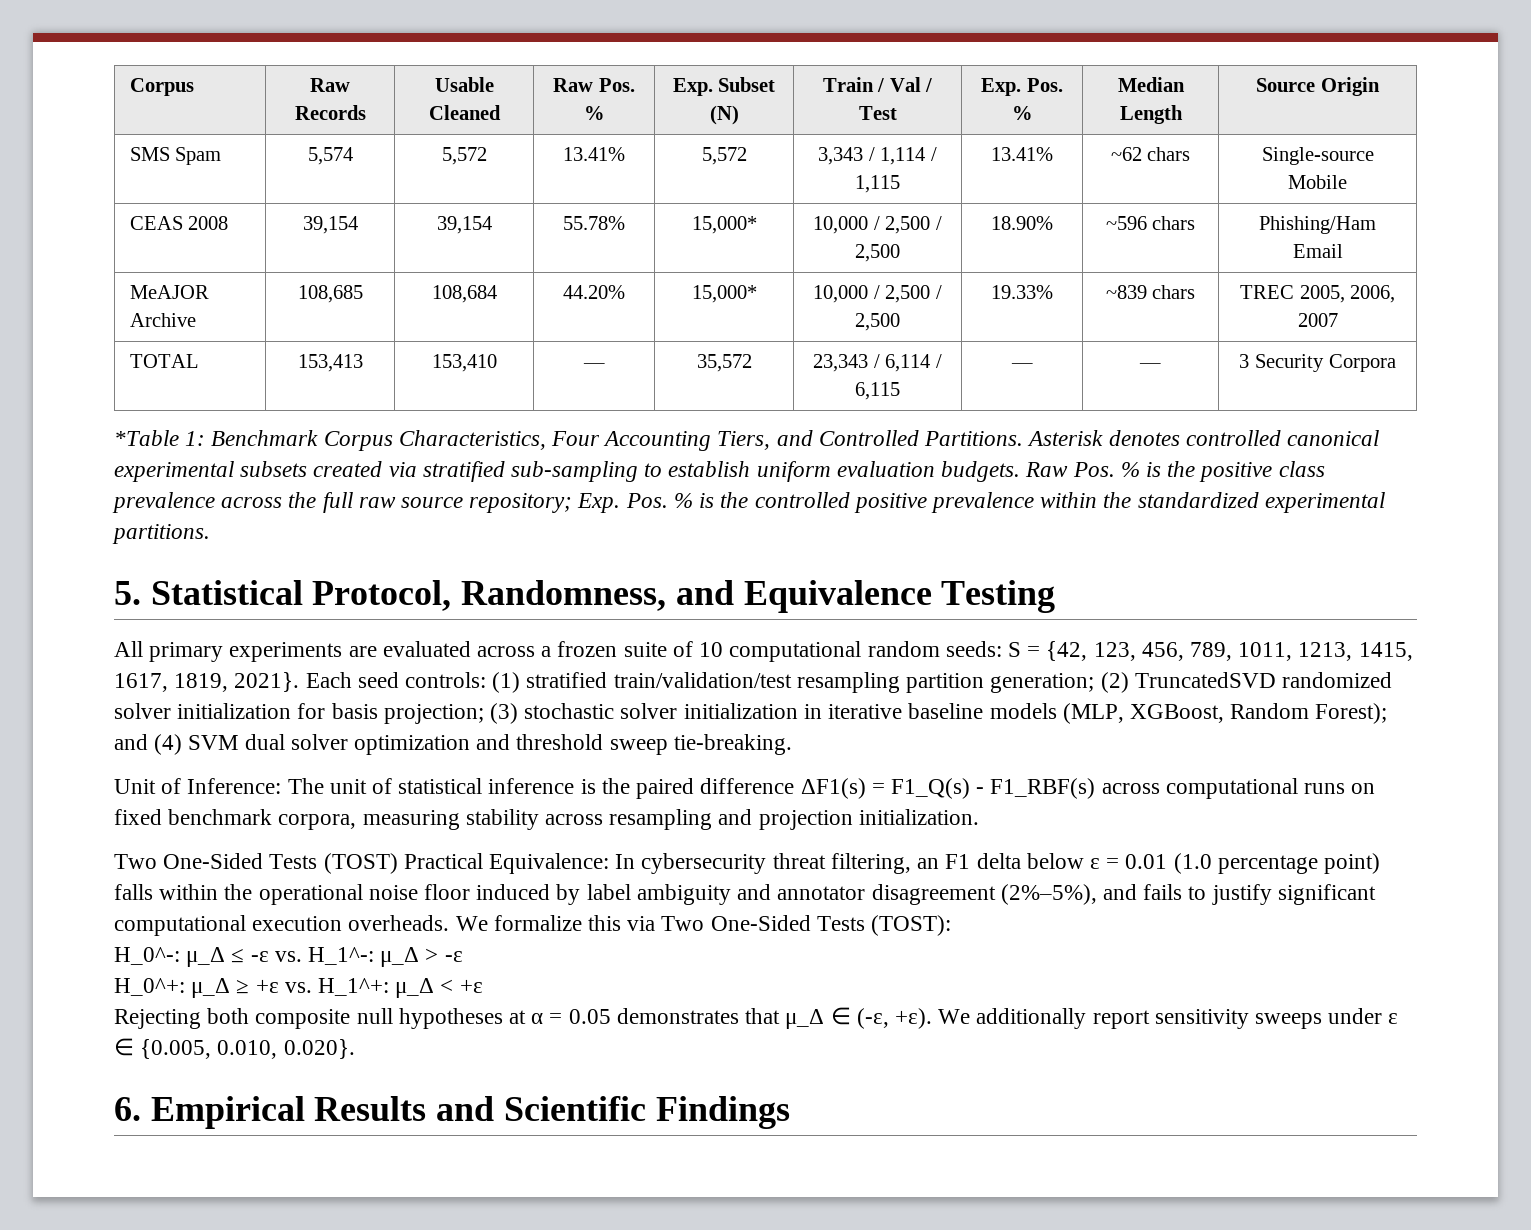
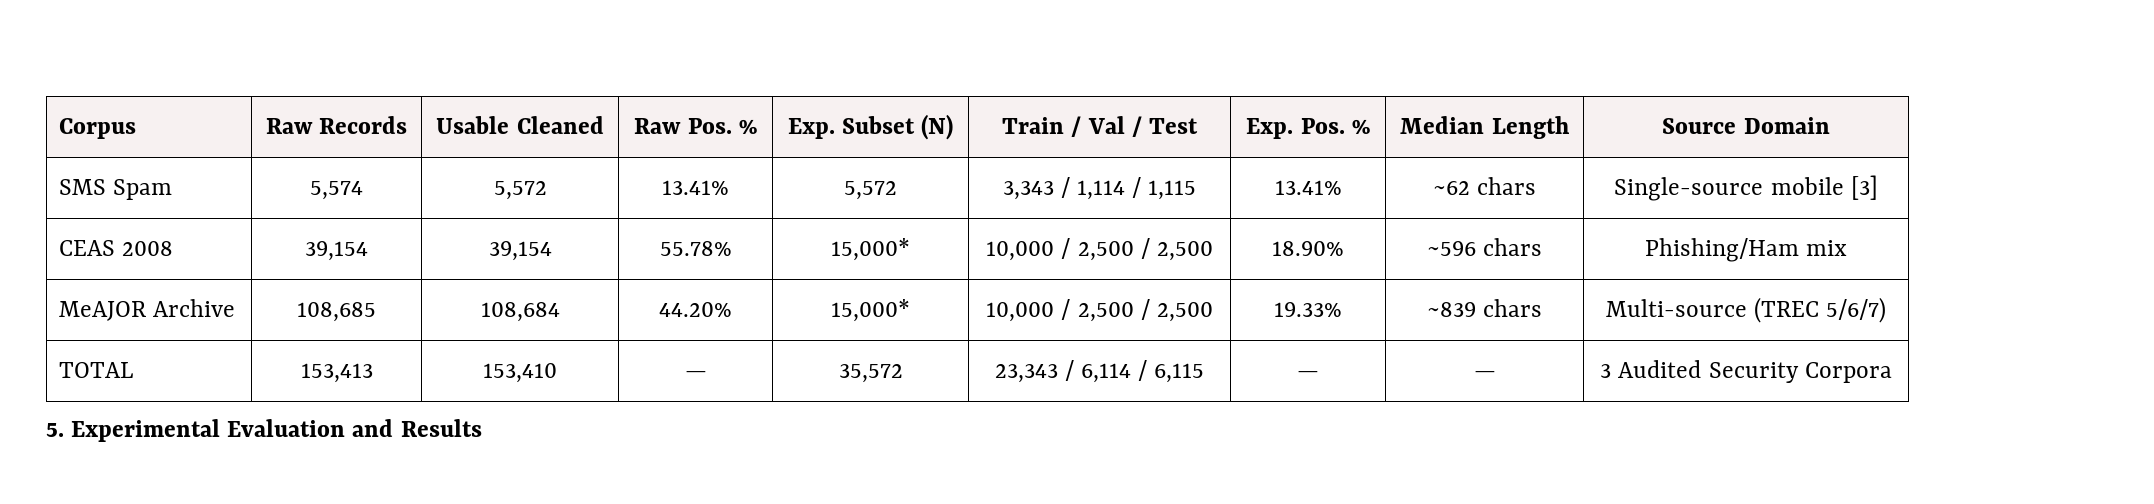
- Corpus | Raw Records | Usable Cleaned | Raw Pos. % | Exp. Subset (N) | Train / Val / Test | Exp. Pos. % | Median Length | Source Origin
+ Corpus | Raw Records | Usable Cleaned | Raw Pos. % | Exp. Subset (N) | Train / Val / Test | Exp. Pos. % | Median Length | Source Domain
- SMS Spam | 5,574 | 5,572 | 13.41% | 5,572 | 3,343 / 1,114 / 1,115 | 13.41% | ~62 chars | Single-source Mobile
+ SMS Spam | 5,574 | 5,572 | 13.41% | 5,572 | 3,343 / 1,114 / 1,115 | 13.41% | ~62 chars | Single-source mobile [3]
- CEAS 2008 | 39,154 | 39,154 | 55.78% | 15,000* | 10,000 / 2,500 / 2,500 | 18.90% | ~596 chars | Phishing/Ham Email
+ CEAS 2008 | 39,154 | 39,154 | 55.78% | 15,000* | 10,000 / 2,500 / 2,500 | 18.90% | ~596 chars | Phishing/Ham mix
- MeAJOR Archive | 108,685 | 108,684 | 44.20% | 15,000* | 10,000 / 2,500 / 2,500 | 19.33% | ~839 chars | TREC 2005, 2006, 2007
+ MeAJOR Archive | 108,685 | 108,684 | 44.20% | 15,000* | 10,000 / 2,500 / 2,500 | 19.33% | ~839 chars | Multi-source (TREC 5/6/7)
- TOTAL | 153,413 | 153,410 | — | 35,572 | 23,343 / 6,114 / 6,115 | — | — | 3 Security Corpora
+ TOTAL | 153,413 | 153,410 | — | 35,572 | 23,343 / 6,114 / 6,115 | — | — | 3 Audited Security Corpora
- *Table 1: Benchmark Corpus Characteristics, Four Accounting Tiers, and Controlled Partitions. Asterisk denotes controlled canonical experimental subsets created via stratified sub-sampling to establish uniform evaluation budgets. Raw Pos. % is the positive class prevalence across the full raw source repository; Exp. Pos. % is the controlled positive prevalence within the standardized experimental partitions.
- 5. Statistical Protocol, Randomness, and Equivalence Testing
- All primary experiments are evaluated across a frozen suite of 10 computational random seeds: S = {42, 123, 456, 789, 1011, 1213, 1415, 1617, 1819, 2021}. Each seed controls: (1) stratified train/validation/test resampling partition generation; (2) TruncatedSVD randomized solver initialization for basis projection; (3) stochastic solver initialization in iterative baseline models (MLP, XGBoost, Random Forest); and (4) SVM dual solver optimization and threshold sweep tie-breaking.
- Unit of Inference: The unit of statistical inference is the paired difference ΔF1(s) = F1_Q(s) - F1_RBF(s) across computational runs on fixed benchmark corpora, measuring stability across resampling and projection initialization.
- Two One-Sided Tests (TOST) Practical Equivalence: In cybersecurity threat filtering, an F1 delta below ε = 0.01 (1.0 percentage point) falls within the operational noise floor induced by label ambiguity and annotator disagreement (2%–5%), and fails to justify significant computational execution overheads. We formalize this via Two One-Sided Tests (TOST):
- H_0^-: μ_Δ ≤ -ε vs. H_1^-: μ_Δ > -ε
- H_0^+: μ_Δ ≥ +ε vs. H_1^+: μ_Δ < +ε
- Rejecting both composite null hypotheses at α = 0.05 demonstrates that μ_Δ ∈ (-ε, +ε). We additionally report sensitivity sweeps under ε ∈ {0.005, 0.010, 0.020}.
- 6. Empirical Results and Scientific Findings
+ 5. Experimental Evaluation and Results

